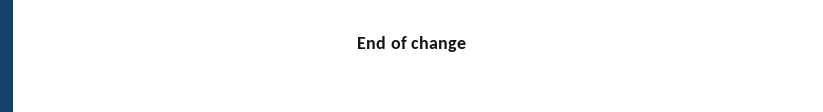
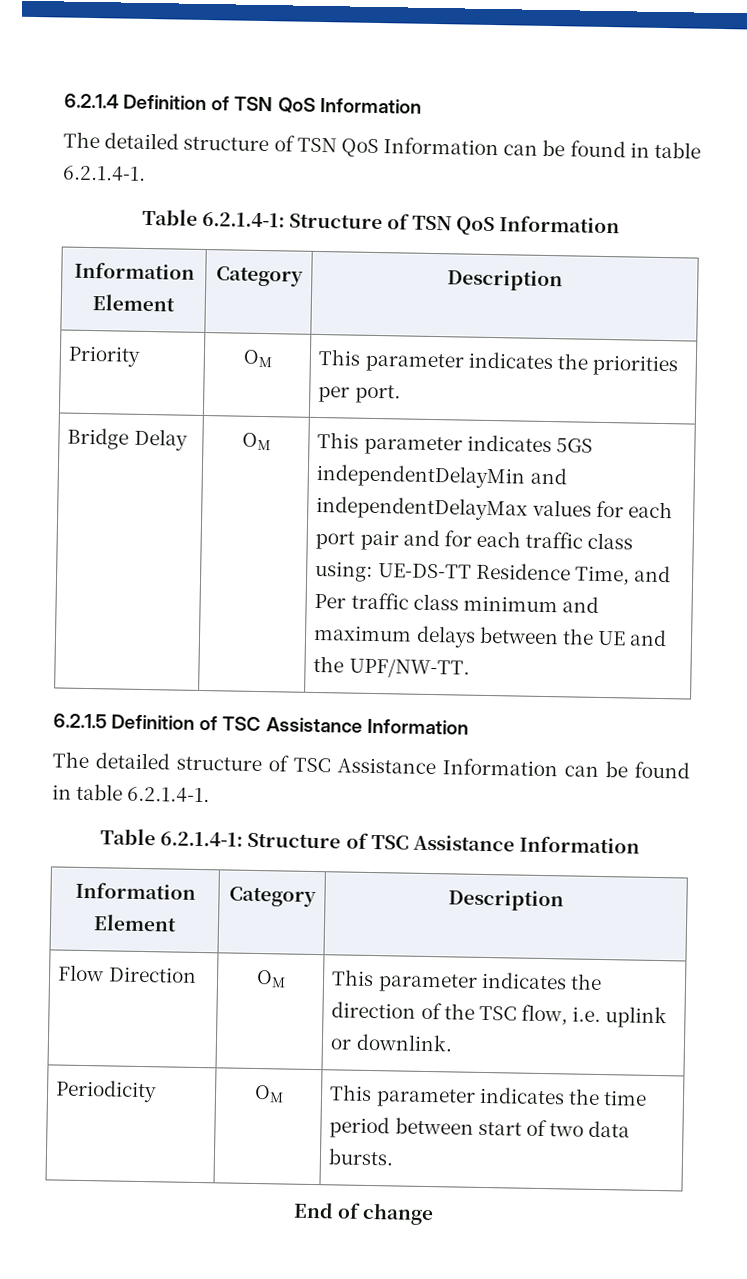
+ 6.2.1.4 Definition of TSN QoS Information
+ The detailed structure of TSN QoS Information can be found in table 6.2.1.4-1.
+ Table 6.2.1.4-1: Structure of TSN QoS Information
+ Information Element | Category | Description
+ Priority | OM | This parameter indicates the priorities per port.
+ Bridge Delay | OM | This parameter indicates 5GS independentDelayMin and independentDelayMax values for each port pair and for each traffic class using: UE-DS-TT Residence Time, and Per traffic class minimum and maximum delays between the UE and the UPF/NW-TT.
+ 6.2.1.5 Definition of TSC Assistance Information
+ The detailed structure of TSC Assistance Information can be found in table 6.2.1.4-1.
+ Table 6.2.1.4-1: Structure of TSC Assistance Information
+ Information Element | Category | Description
+ Flow Direction | OM | This parameter indicates the direction of the TSC flow, i.e. uplink or downlink.
+ Periodicity | OM | This parameter indicates the time period between start of two data bursts.

